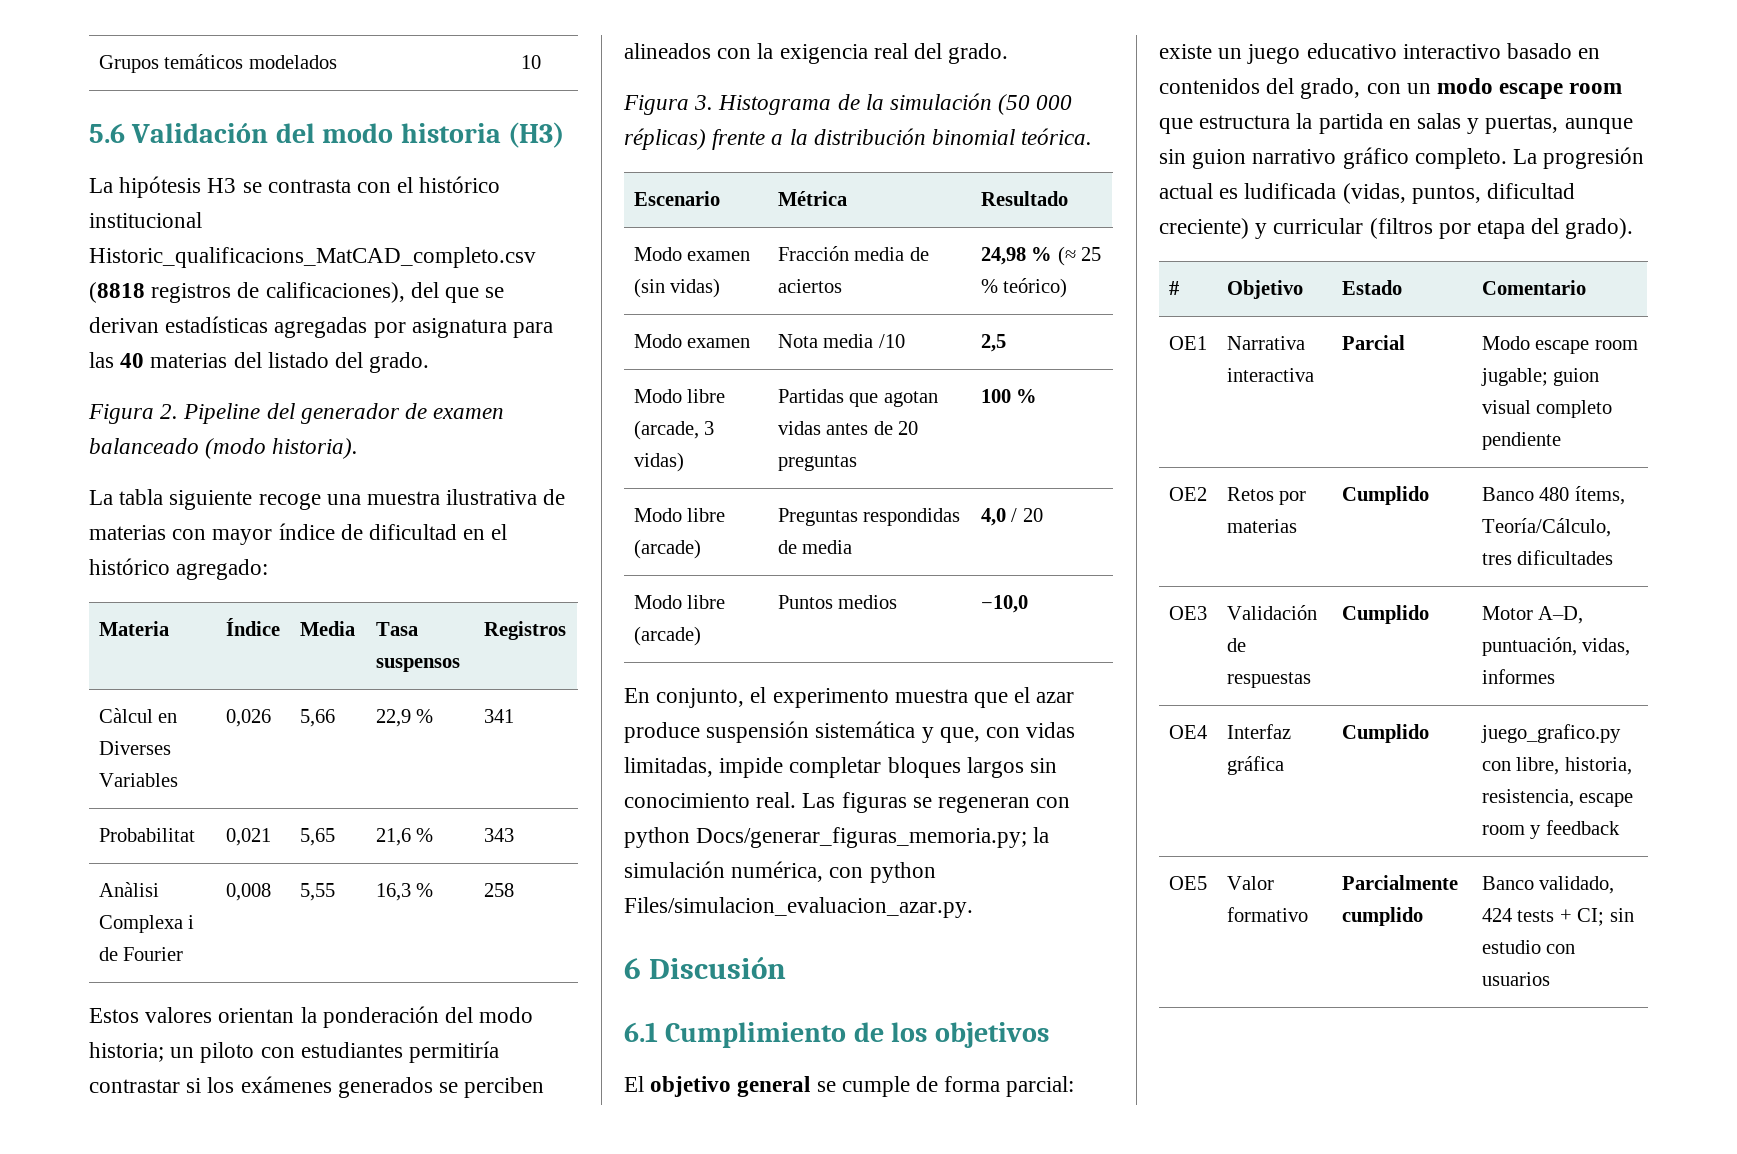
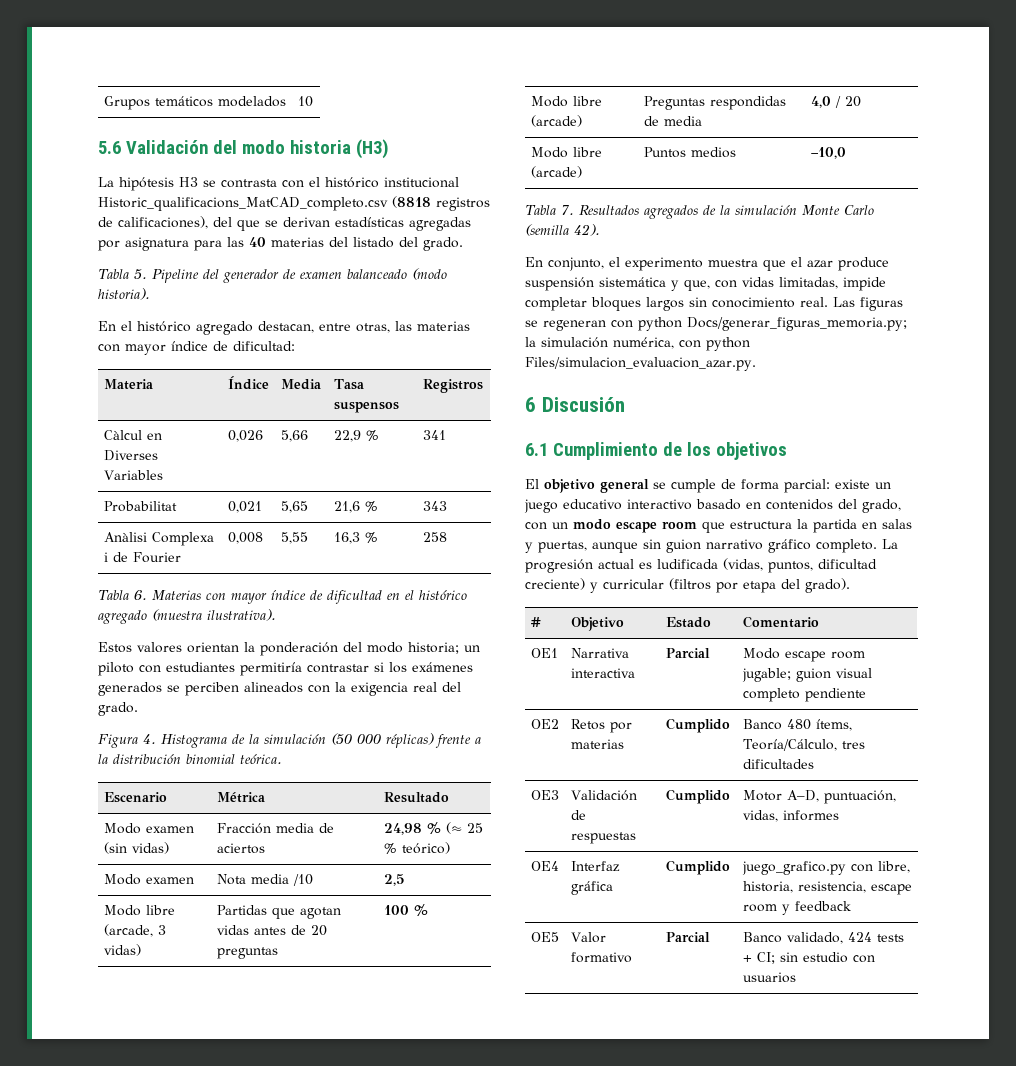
- Figura 2. Pipeline del generador de examen balanceado (modo historia).
+ Tabla 5. Pipeline del generador de examen balanceado (modo historia).
- La tabla siguiente recoge una muestra ilustrativa de materias con mayor índice de dificultad en el histórico agregado:
+ En el histórico agregado destacan, entre otras, las materias con mayor índice de dificultad:
+ Tabla 6. Materias con mayor índice de dificultad en el histórico agregado (muestra ilustrativa).
- Figura 3. Histograma de la simulación (50 000 réplicas) frente a la distribución binomial teórica.
+ Figura 4. Histograma de la simulación (50 000 réplicas) frente a la distribución binomial teórica.
+ Tabla 7. Resultados agregados de la simulación Monte Carlo (semilla 42).
- OE5 | Valor formativo | Parcialmente cumplido | Banco validado, 424 tests + CI; sin estudio con usuarios
+ OE5 | Valor formativo | Parcial | Banco validado, 424 tests + CI; sin estudio con usuarios

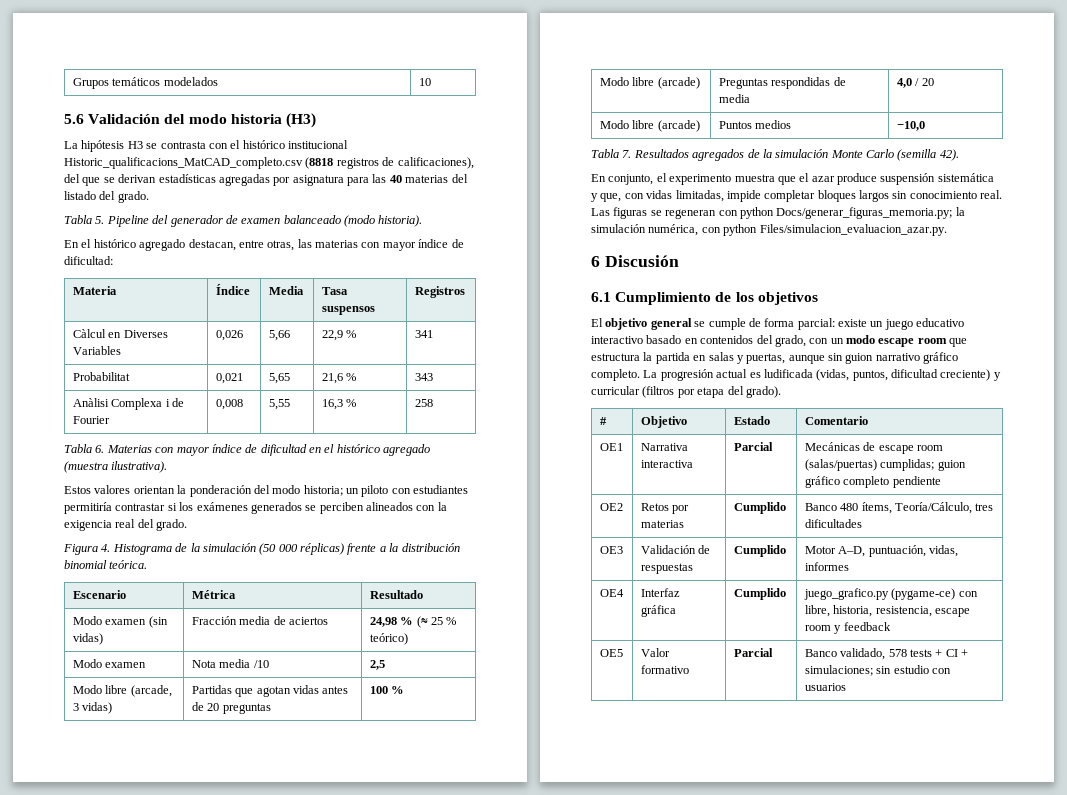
- OE1 | Narrativa interactiva | Parcial | Modo escape room jugable; guion visual completo pendiente
+ OE1 | Narrativa interactiva | Parcial | Mecánicas de escape room (salas/puertas) cumplidas; guion gráfico completo pendiente
- OE4 | Interfaz gráfica | Cumplido | juego_grafico.py con libre, historia, resistencia, escape room y feedback
+ OE4 | Interfaz gráfica | Cumplido | juego_grafico.py (pygame-ce) con libre, historia, resistencia, escape room y feedback
- OE5 | Valor formativo | Parcial | Banco validado, 424 tests + CI; sin estudio con usuarios
+ OE5 | Valor formativo | Parcial | Banco validado, 578 tests + CI + simulaciones; sin estudio con usuarios

